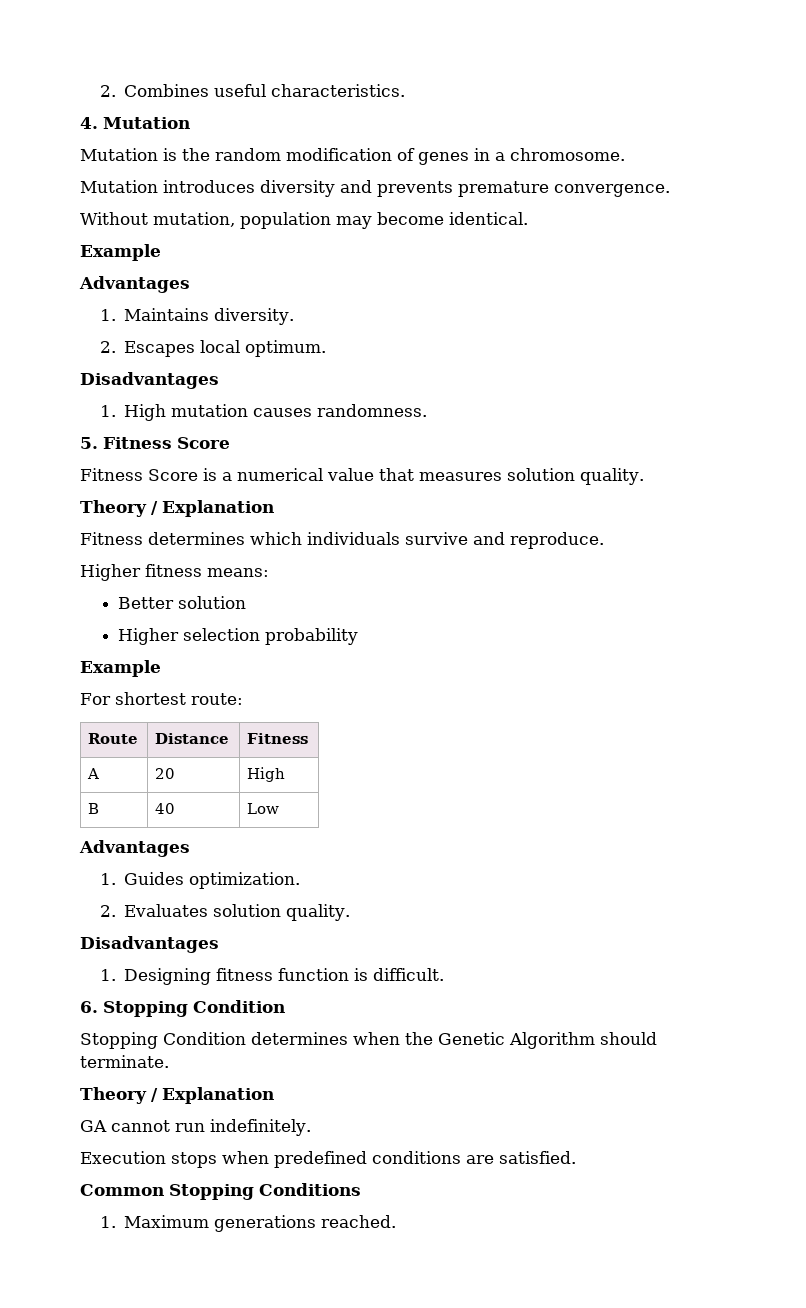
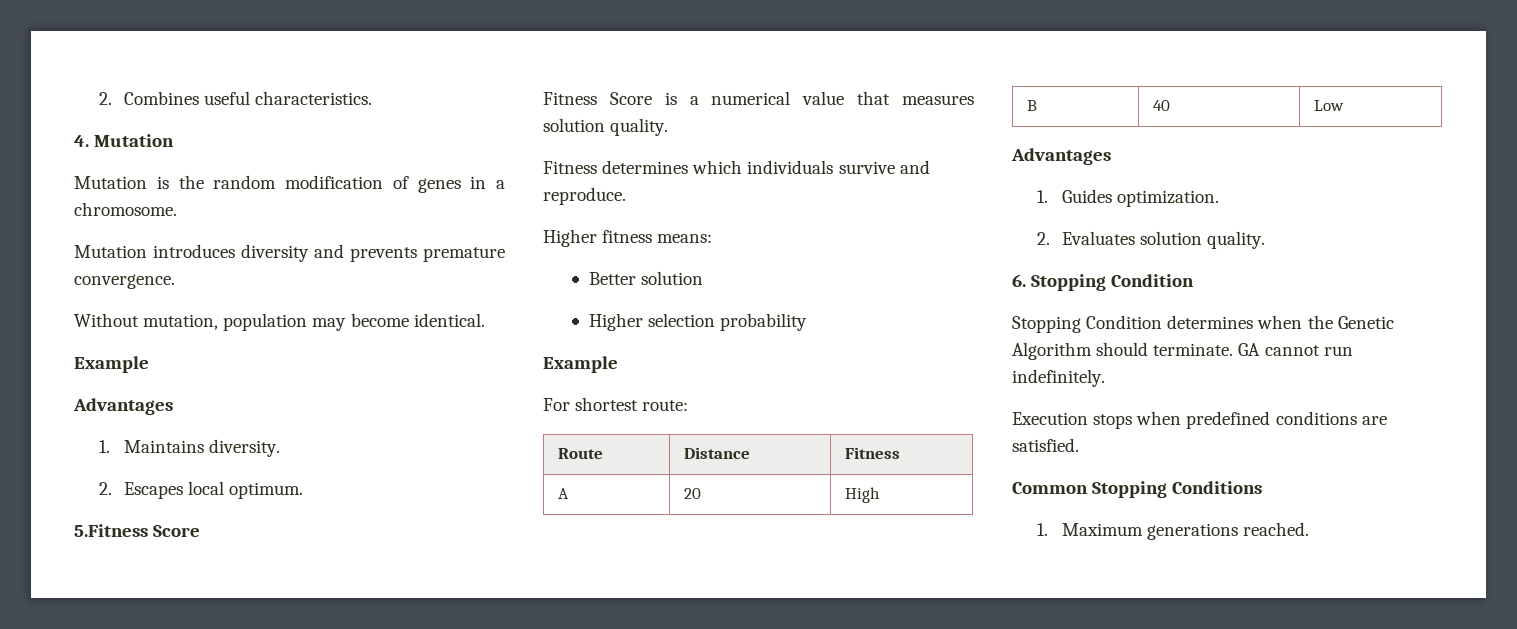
  2. Escapes local optimum.
- Disadvantages
- 1. High mutation causes randomness.
- 5. Fitness Score
+ 5.Fitness Score
  Fitness Score is a numerical value that measures solution quality.
- Theory / Explanation
  2. Evaluates solution quality.
- Disadvantages
- 1. Designing fitness function is difficult.
- Stopping Condition determines when the Genetic Algorithm should terminate.
- Theory / Explanation
- GA cannot run indefinitely.
+ Stopping Condition determines when the Genetic Algorithm should terminate. GA cannot run indefinitely.

